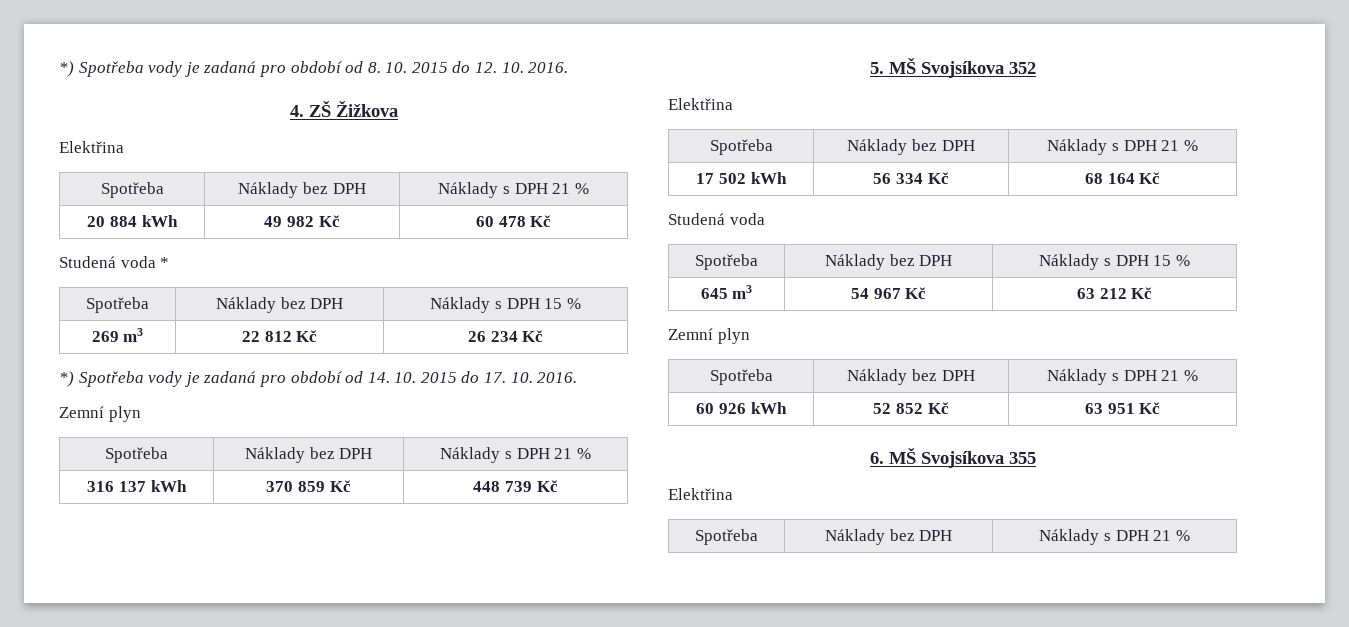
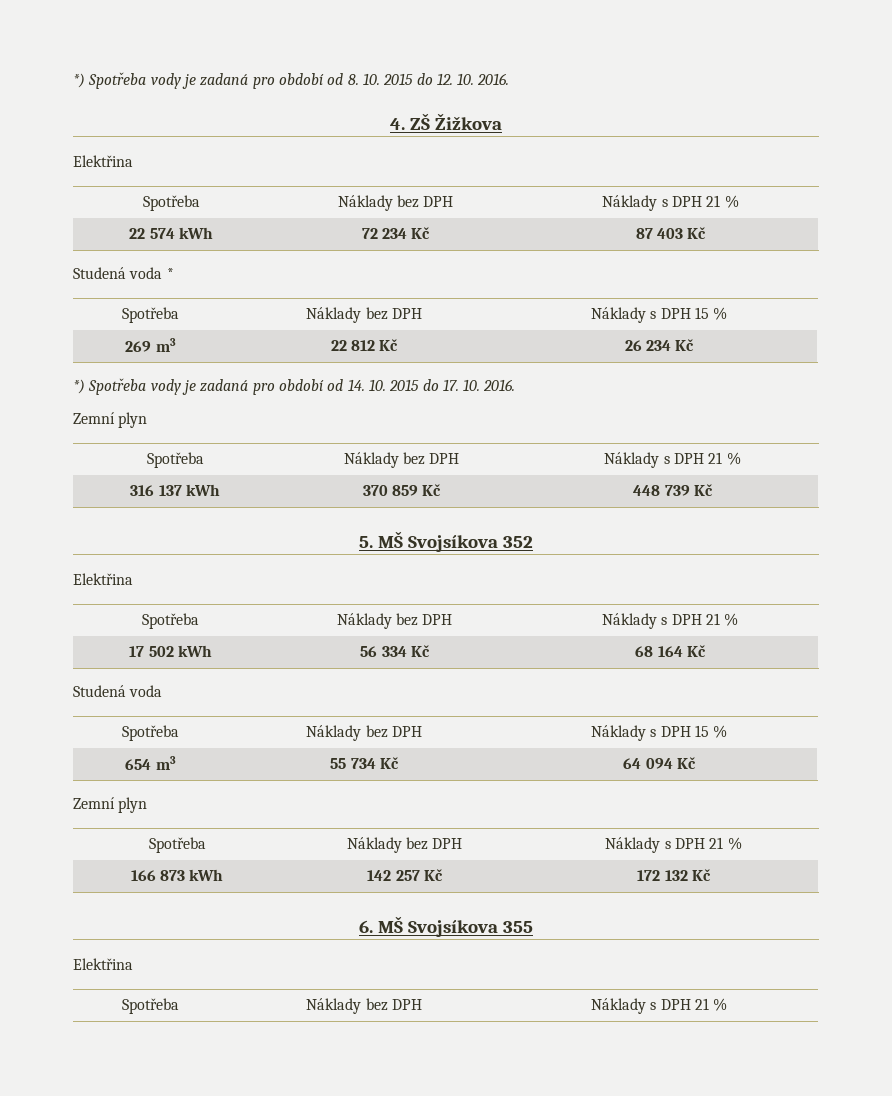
- 20 884 kWh | 49 982 Kč | 60 478 Kč
+ 22 574 kWh | 72 234 Kč | 87 403 Kč
- 645 m3 | 54 967 Kč | 63 212 Kč
+ 654 m3 | 55 734 Kč | 64 094 Kč
- 60 926 kWh | 52 852 Kč | 63 951 Kč
+ 166 873 kWh | 142 257 Kč | 172 132 Kč

